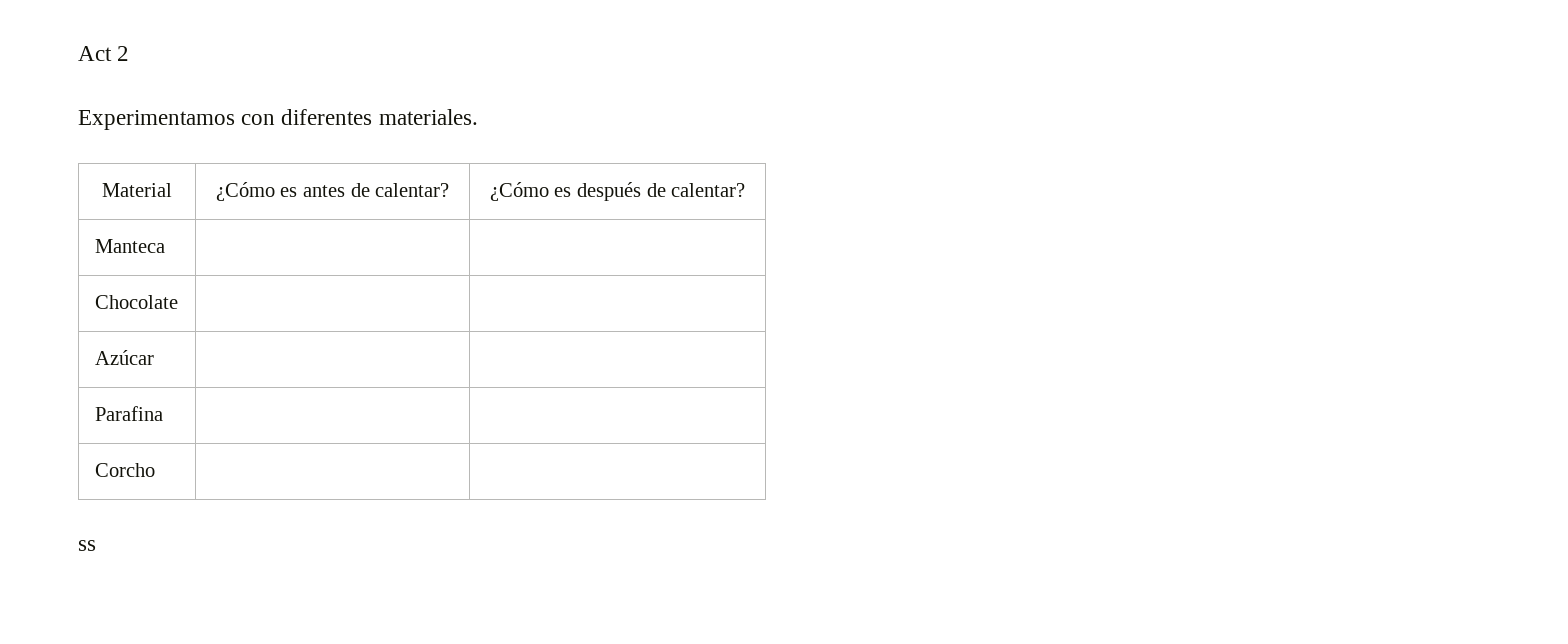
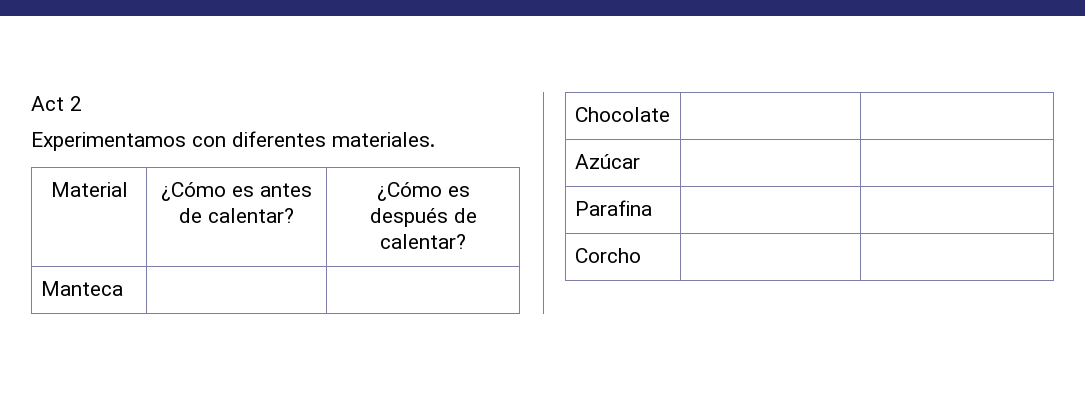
- ss

